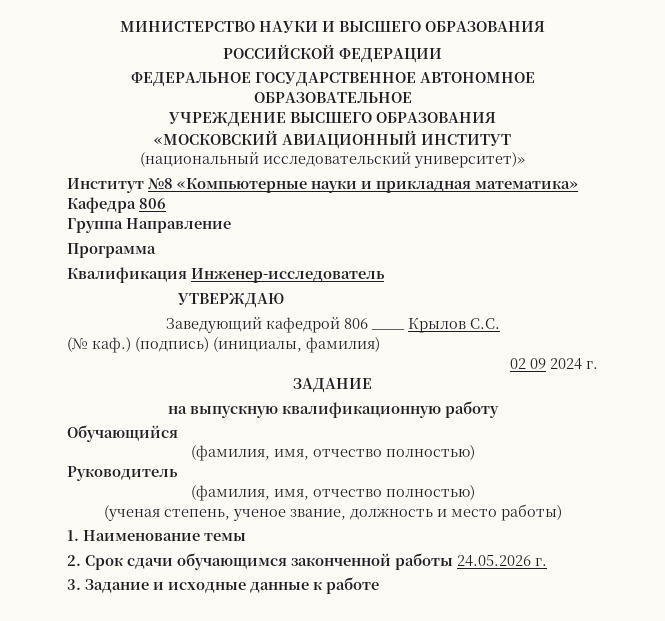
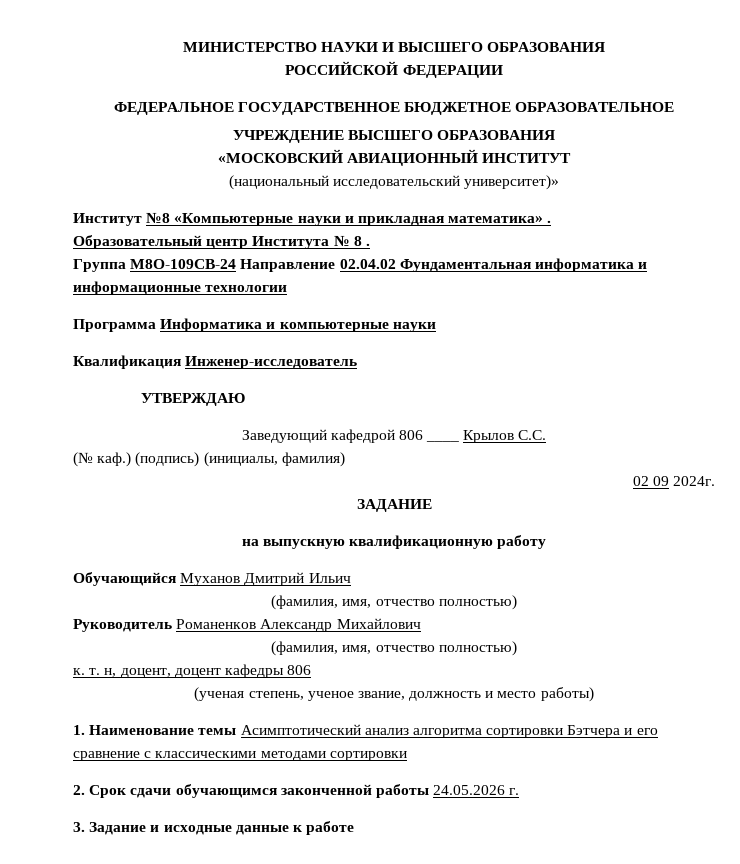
- ФЕДЕРАЛЬНОЕ ГОСУДАРСТВЕННОЕ АВТОНОМНОЕ ОБРАЗОВАТЕЛЬНОЕ
+ ФЕДЕРАЛЬНОЕ ГОСУДАРСТВЕННОЕ БЮДЖЕТНОЕ ОБРАЗОВАТЕЛЬНОЕ
- Институт №8 «Компьютерные науки и прикладная математика» Кафедра 806
+ Институт №8 «Компьютерные науки и прикладная математика» .
+ Образовательный центр Института № 8 .
- Группа Направление
- Программа
+ Группа М8О-109СВ-24 Направление 02.04.02 Фундаментальная информатика и информационные технологии
+ Программа Информатика и компьютерные науки
- 02 09 2024 г.
+ 02 09 2024г.
- Обучающийся
+ Обучающийся Муханов Дмитрий Ильич
- Руководитель
+ Руководитель Романенков Александр Михайлович
  (фамилия, имя, отчество полностью)
+ к. т. н, доцент, доцент кафедры 806
- 1. Наименование темы
+ 1. Наименование темы Асимптотический анализ алгоритма сортировки Бэтчера и его сравнение с классическими методами сортировки

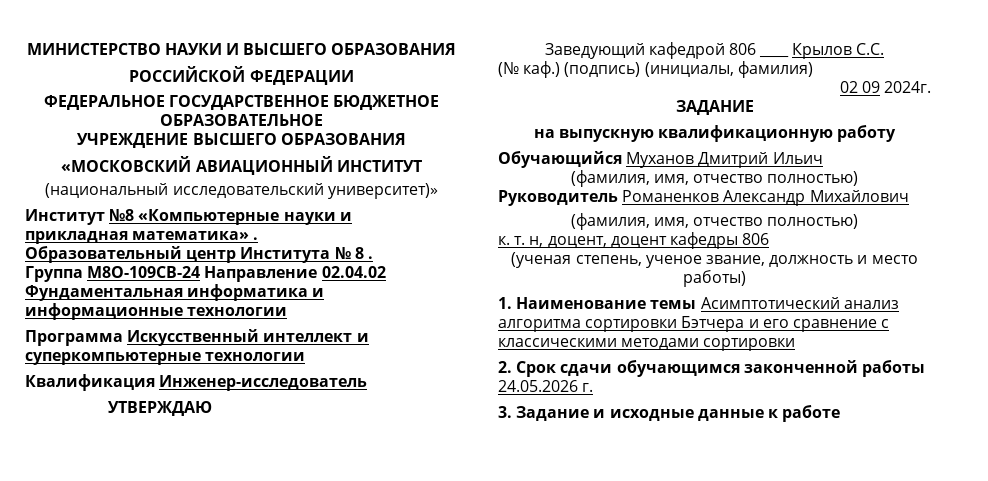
- Программа Информатика и компьютерные науки
+ Программа Искусственный интеллект и суперкомпьютерные технологии

